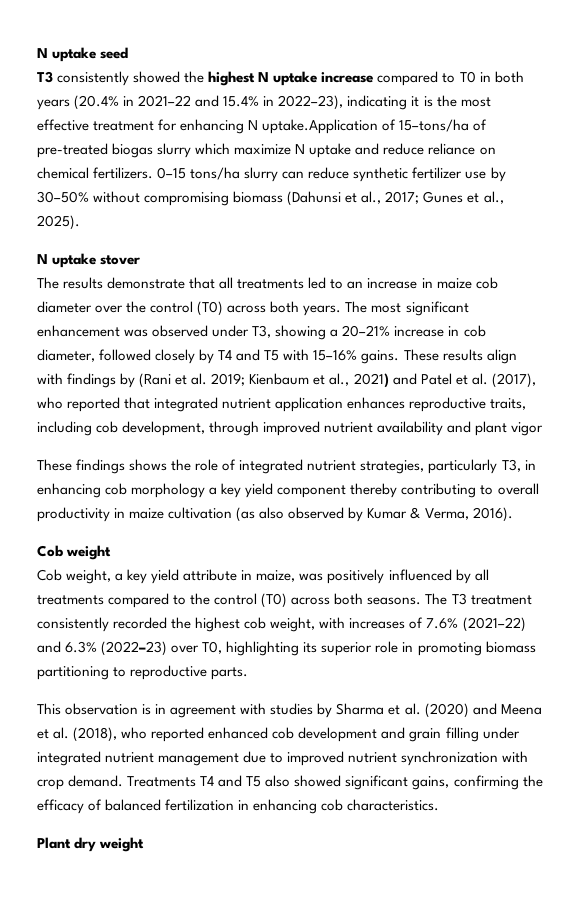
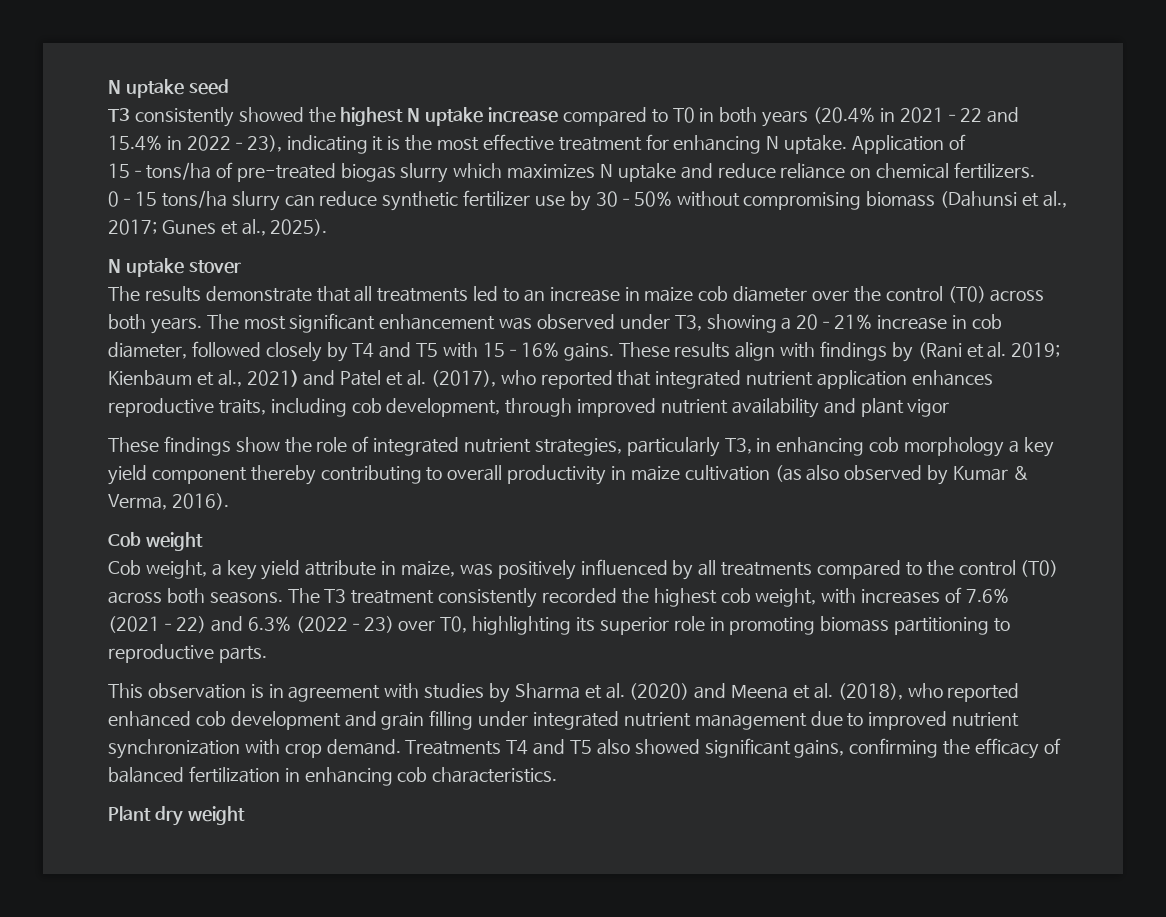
- T3 consistently showed the highest N uptake increase compared to T0 in both years (20.4% in 2021–22 and 15.4% in 2022–23), indicating it is the most effective treatment for enhancing N uptake.Application of 15–tons/ha of pre-treated biogas slurry which maximize N uptake and reduce reliance on chemical fertilizers.
+ T3 consistently showed the highest N uptake increase compared to T0 in both years (20.4% in 2021–22 and 15.4% in 2022–23), indicating it is the most effective treatment for enhancing N uptake. Application of 15–tons/ha of pre-treated biogas slurry which maximizes N uptake and reduce reliance on chemical fertilizers.
- These findings shows the role of integrated nutrient strategies, particularly T3, in enhancing cob morphology a key yield component thereby contributing to overall productivity in maize cultivation (as also observed by Kumar & Verma, 2016).
+ These findings show the role of integrated nutrient strategies, particularly T3, in enhancing cob morphology a key yield component thereby contributing to overall productivity in maize cultivation (as also observed by Kumar & Verma, 2016).

